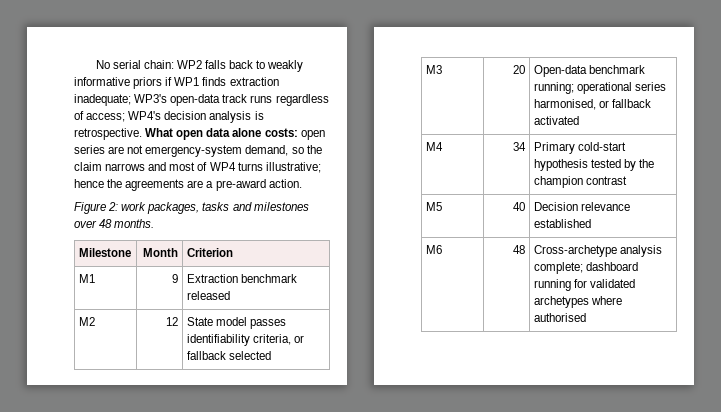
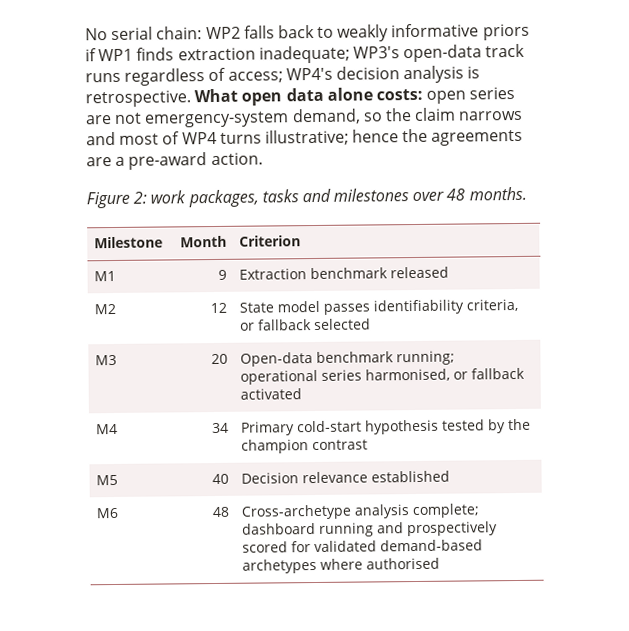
- M6 | 48 | Cross-archetype analysis complete; dashboard running for validated archetypes where authorised
+ M6 | 48 | Cross-archetype analysis complete; dashboard running and prospectively scored for validated demand-based archetypes where authorised

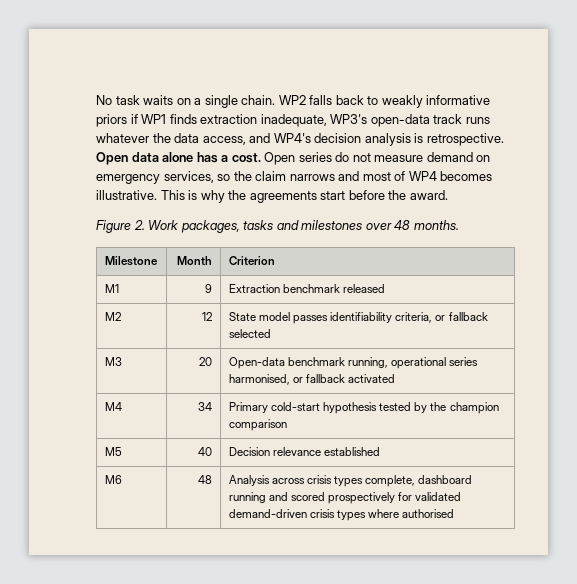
- No serial chain: WP2 falls back to weakly informative priors if WP1 finds extraction inadequate; WP3's open-data track runs regardless of access; WP4's decision analysis is retrospective.
+ No task waits on a single chain. WP2 falls back to weakly informative priors if WP1 finds extraction inadequate, WP3's open-data track runs whatever the data access, and WP4's decision analysis is retrospective.
- What open data alone costs: open series are not emergency-system demand, so the claim narrows and most of WP4 turns illustrative; hence the agreements are a pre-award action.
+ Open data alone has a cost. Open series do not measure demand on emergency services, so the claim narrows and most of WP4 becomes illustrative. This is why the agreements start before the award.
- Figure 2: work packages, tasks and milestones over 48 months.
+ Figure 2. Work packages, tasks and milestones over 48 months.
- M3 | 20 | Open-data benchmark running; operational series harmonised, or fallback activated
+ M3 | 20 | Open-data benchmark running, operational series harmonised, or fallback activated
- M4 | 34 | Primary cold-start hypothesis tested by the champion contrast
+ M4 | 34 | Primary cold-start hypothesis tested by the champion comparison
- M6 | 48 | Cross-archetype analysis complete; dashboard running and prospectively scored for validated demand-based archetypes where authorised
+ M6 | 48 | Analysis across crisis types complete, dashboard running and scored prospectively for validated demand-driven crisis types where authorised

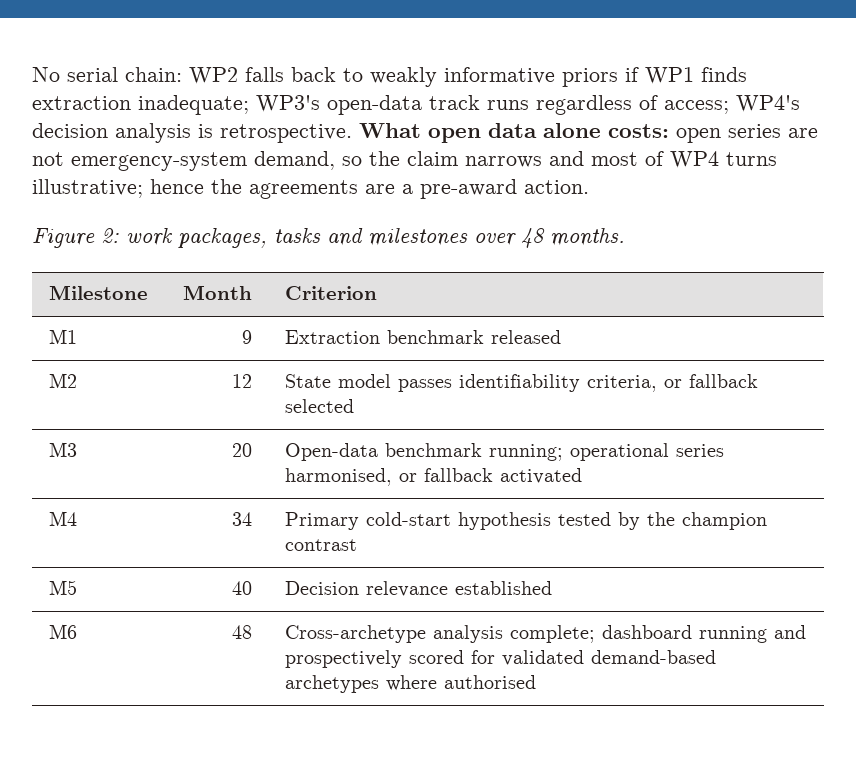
- No task waits on a single chain. WP2 falls back to weakly informative priors if WP1 finds extraction inadequate, WP3's open-data track runs whatever the data access, and WP4's decision analysis is retrospective.
+ No serial chain: WP2 falls back to weakly informative priors if WP1 finds extraction inadequate; WP3's open-data track runs regardless of access; WP4's decision analysis is retrospective.
- Open data alone has a cost. Open series do not measure demand on emergency services, so the claim narrows and most of WP4 becomes illustrative. This is why the agreements start before the award.
+ What open data alone costs: open series are not emergency-system demand, so the claim narrows and most of WP4 turns illustrative; hence the agreements are a pre-award action.
- Figure 2. Work packages, tasks and milestones over 48 months.
+ Figure 2: work packages, tasks and milestones over 48 months.
- M3 | 20 | Open-data benchmark running, operational series harmonised, or fallback activated
+ M3 | 20 | Open-data benchmark running; operational series harmonised, or fallback activated
- M4 | 34 | Primary cold-start hypothesis tested by the champion comparison
+ M4 | 34 | Primary cold-start hypothesis tested by the champion contrast
- M6 | 48 | Analysis across crisis types complete, dashboard running and scored prospectively for validated demand-driven crisis types where authorised
+ M6 | 48 | Cross-archetype analysis complete; dashboard running and prospectively scored for validated demand-based archetypes where authorised

